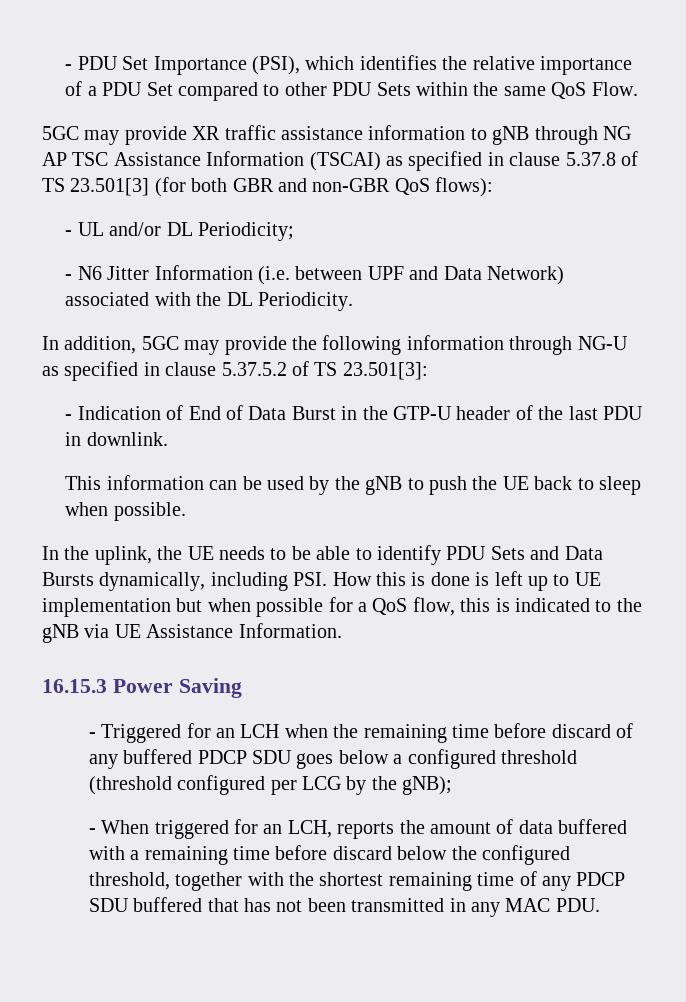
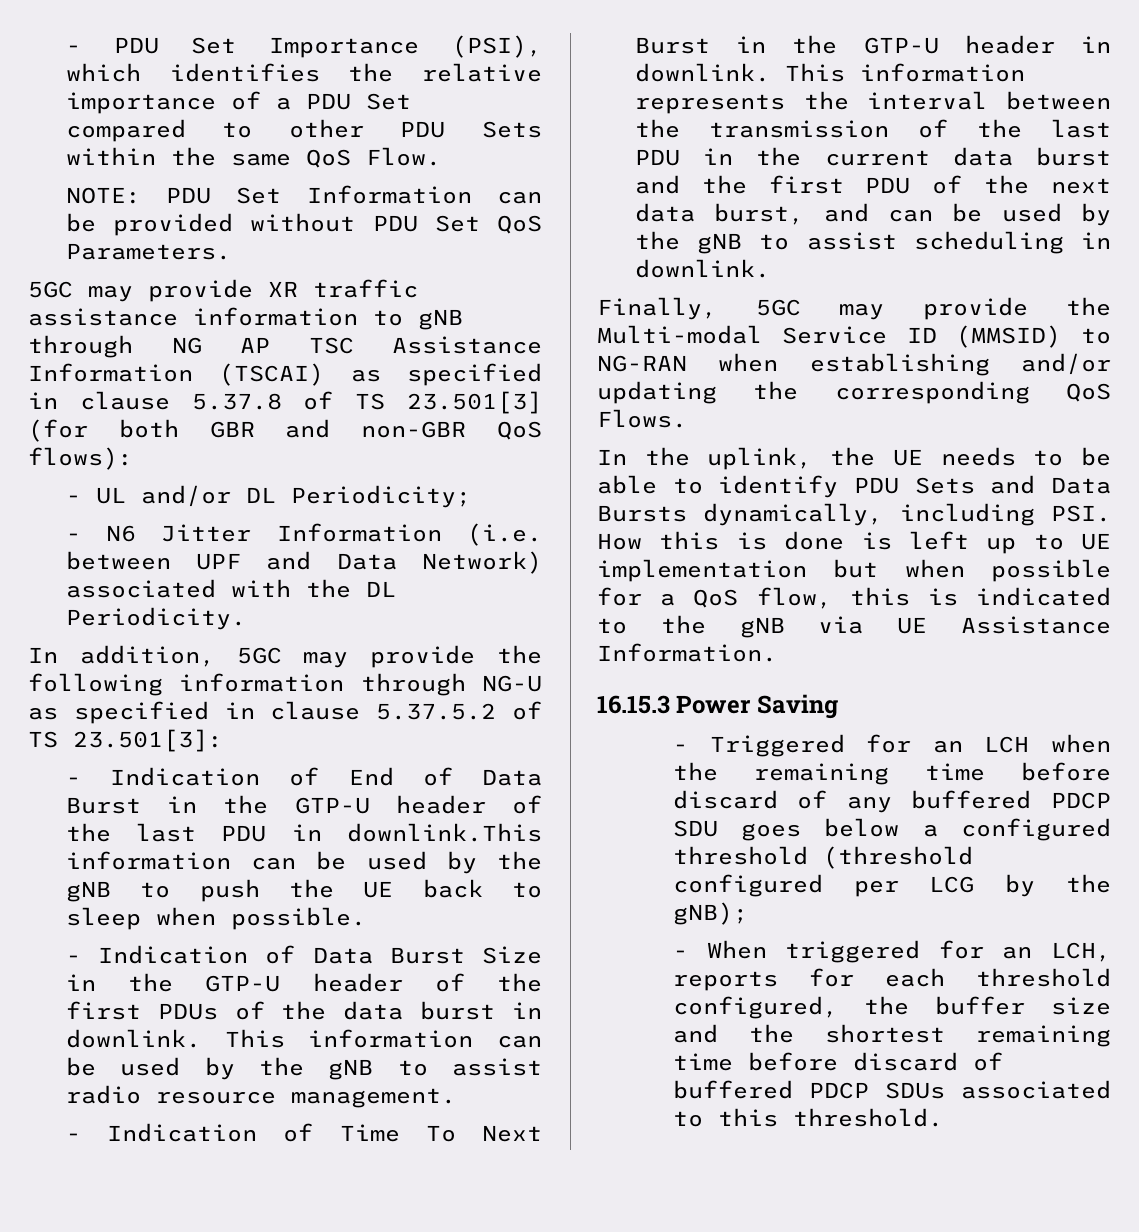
+ NOTE: PDU Set Information can be provided without PDU Set QoS Parameters.
- - Indication of End of Data Burst in the GTP-U header of the last PDU in downlink.
- This information can be used by the gNB to push the UE back to sleep when possible.
+ - Indication of End of Data Burst in the GTP-U header of the last PDU in downlink.This information can be used by the gNB to push the UE back to sleep when possible.
+ - Indication of Data Burst Size in the GTP-U header of the first PDUs of the data burst in downlink. This information can be used by the gNB to assist radio resource management.
+ - Indication of Time To Next Burst in the GTP-U header in downlink. This information represents the interval between the transmission of the last PDU in the current data burst and the first PDU of the next data burst, and can be used by the gNB to assist scheduling in downlink.
+ Finally, 5GC may provide the Multi-modal Service ID (MMSID) to NG-RAN when establishing and/or updating the corresponding QoS Flows.
- - When triggered for an LCH, reports the amount of data buffered with a remaining time before discard below the configured threshold, together with the shortest remaining time of any PDCP SDU buffered that has not been transmitted in any MAC PDU.
+ - When triggered for an LCH, reports for each threshold configured, the buffer size and the shortest remaining time before discard of buffered PDCP SDUs associated to this threshold.

